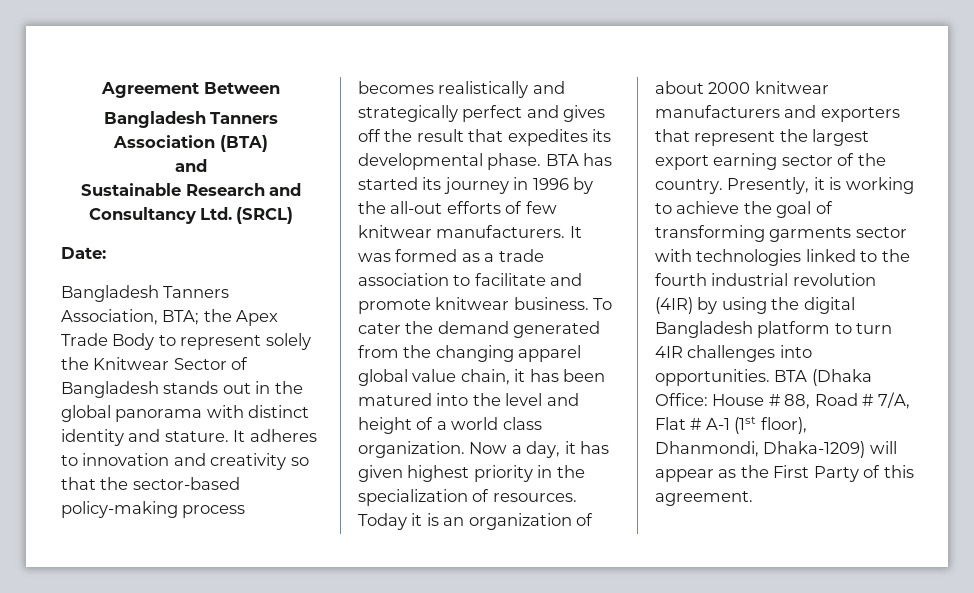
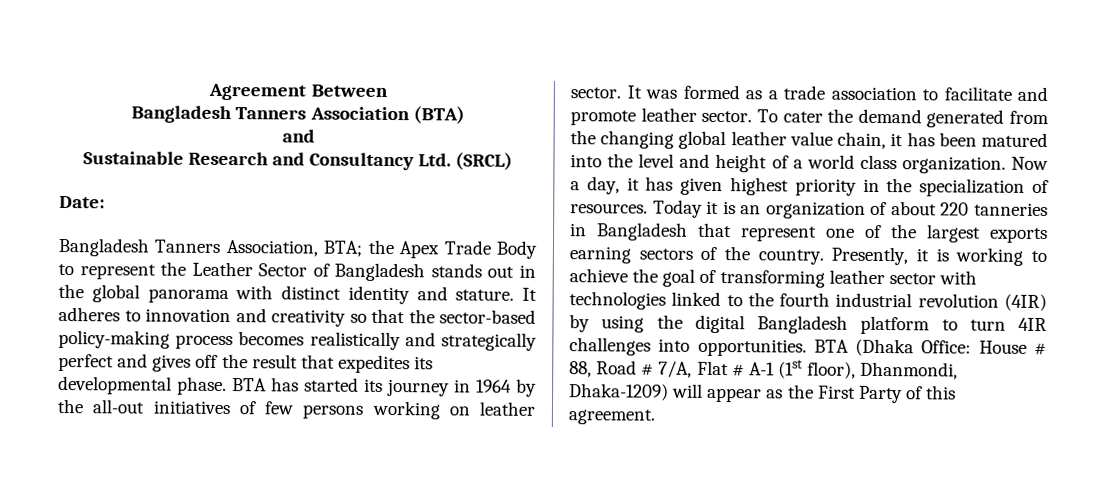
- Bangladesh Tanners Association, BTA; the Apex Trade Body to represent solely the Knitwear Sector of Bangladesh stands out in the global panorama with distinct identity and stature.
+ Bangladesh Tanners Association, BTA; the Apex Trade Body to represent the Leather Sector of Bangladesh stands out in the global panorama with distinct identity and stature.
- BTA has started its journey in 1996 by the all-out efforts of few knitwear manufacturers.
+ BTA has started its journey in 1964 by the all-out initiatives of few persons working on leather sector.
- It was formed as a trade association to facilitate and promote knitwear business.
+ It was formed as a trade association to facilitate and promote leather sector.
- To cater the demand generated from the changing apparel global value chain, it has been matured into the level and height of a world class organization.
+ To cater the demand generated from the changing global leather value chain, it has been matured into the level and height of a world class organization.
- Today it is an organization of about 2000 knitwear manufacturers and exporters that represent the largest export earning sector of the country.
+ Today it is an organization of about 220 tanneries in Bangladesh that represent one of the largest exports earning sectors of the country.
- Presently, it is working to achieve the goal of transforming garments sector with technologies linked to the fourth industrial revolution (4IR) by using the digital Bangladesh platform to turn 4IR challenges into opportunities.
+ Presently, it is working to achieve the goal of transforming leather sector with technologies linked to the fourth industrial revolution (4IR) by using the digital Bangladesh platform to turn 4IR challenges into opportunities.

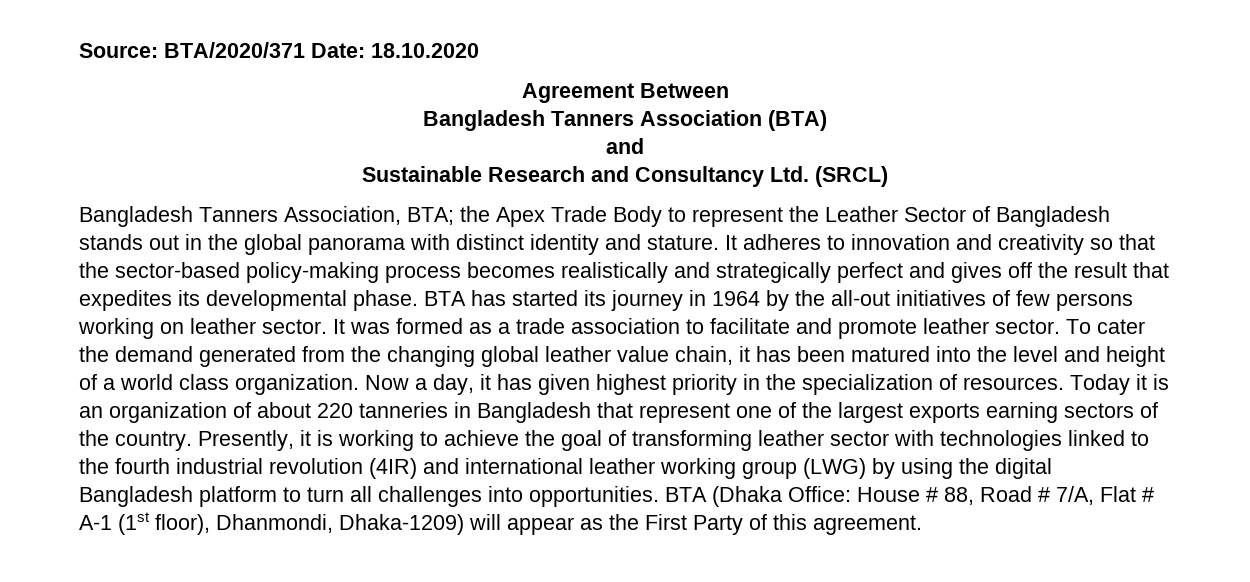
+ Source: BTA/2020/371 Date: 18.10.2020
- Date:
- Presently, it is working to achieve the goal of transforming leather sector with technologies linked to the fourth industrial revolution (4IR) by using the digital Bangladesh platform to turn 4IR challenges into opportunities.
+ Presently, it is working to achieve the goal of transforming leather sector with technologies linked to the fourth industrial revolution (4IR) and international leather working group (LWG) by using the digital Bangladesh platform to turn all challenges into opportunities.

